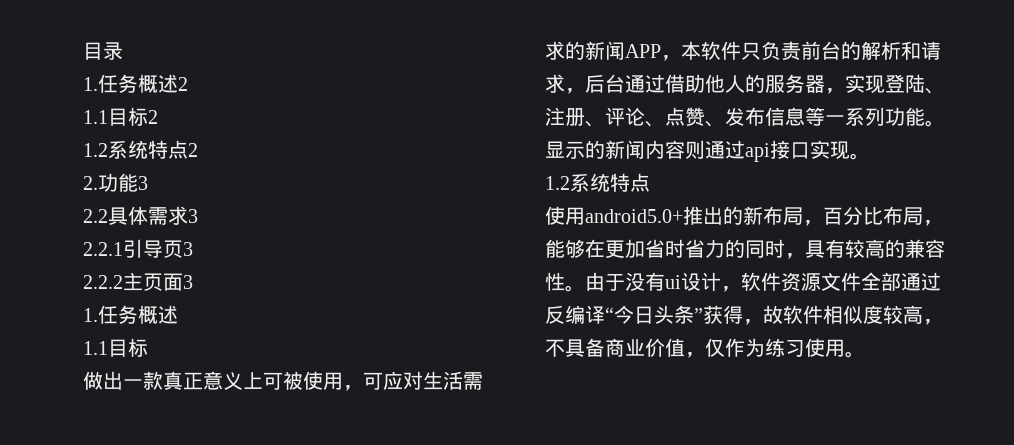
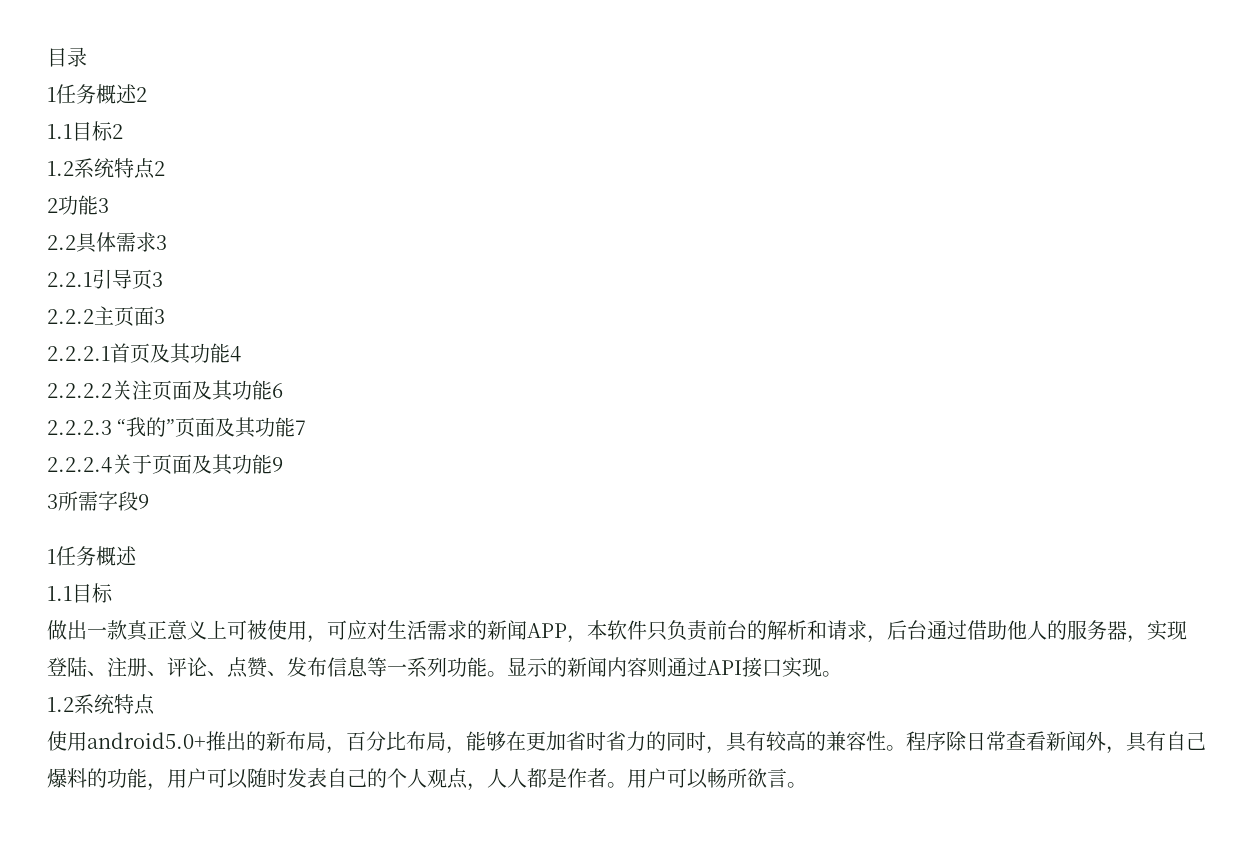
- 1.任务概述2
+ 1任务概述2
- 2.功能3
+ 2功能3
  2.2.2主页面3
- 1.任务概述
+ 2.2.2.1首页及其功能4
+ 2.2.2.2关注页面及其功能6
+ 2.2.2.3 “我的”页面及其功能7
+ 2.2.2.4关于页面及其功能9
+ 3所需字段9
+ 1任务概述
- 显示的新闻内容则通过api接口实现。
+ 显示的新闻内容则通过API接口实现。
- 由于没有ui设计，软件资源文件全部通过反编译“今日头条”获得，故软件相似度较高，不具备商业价值，仅作为练习使用。
+ 程序除日常查看新闻外，具有自己爆料的功能，用户可以随时发表自己的个人观点，人人都是作者。用户可以畅所欲言。

